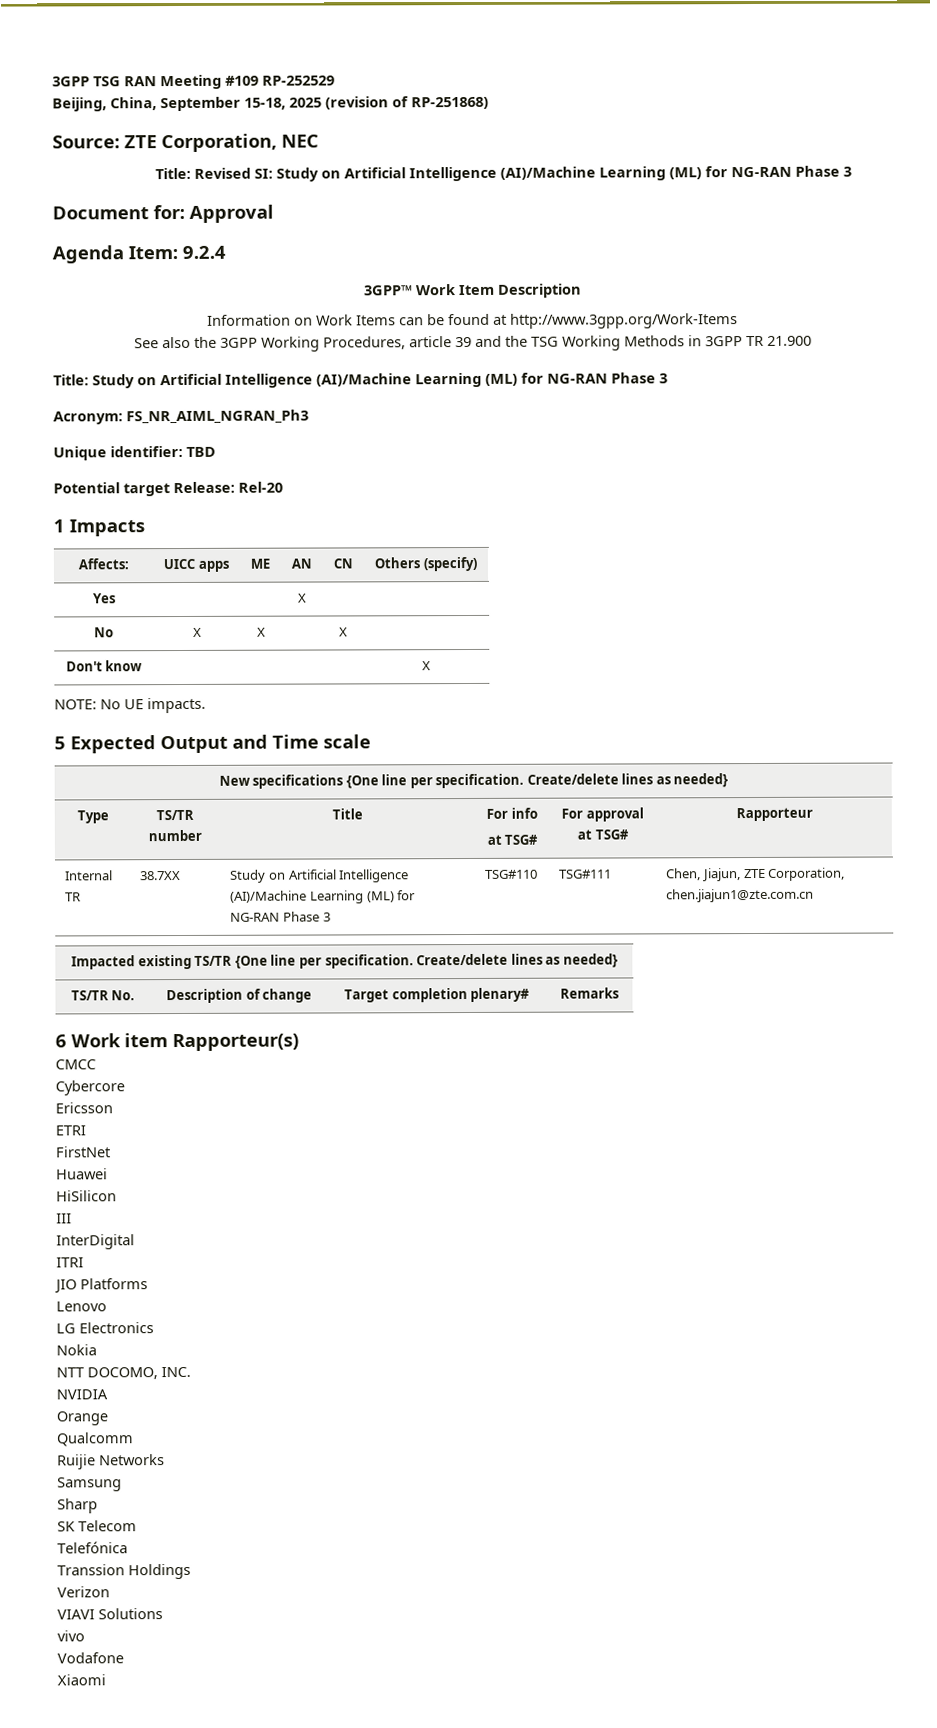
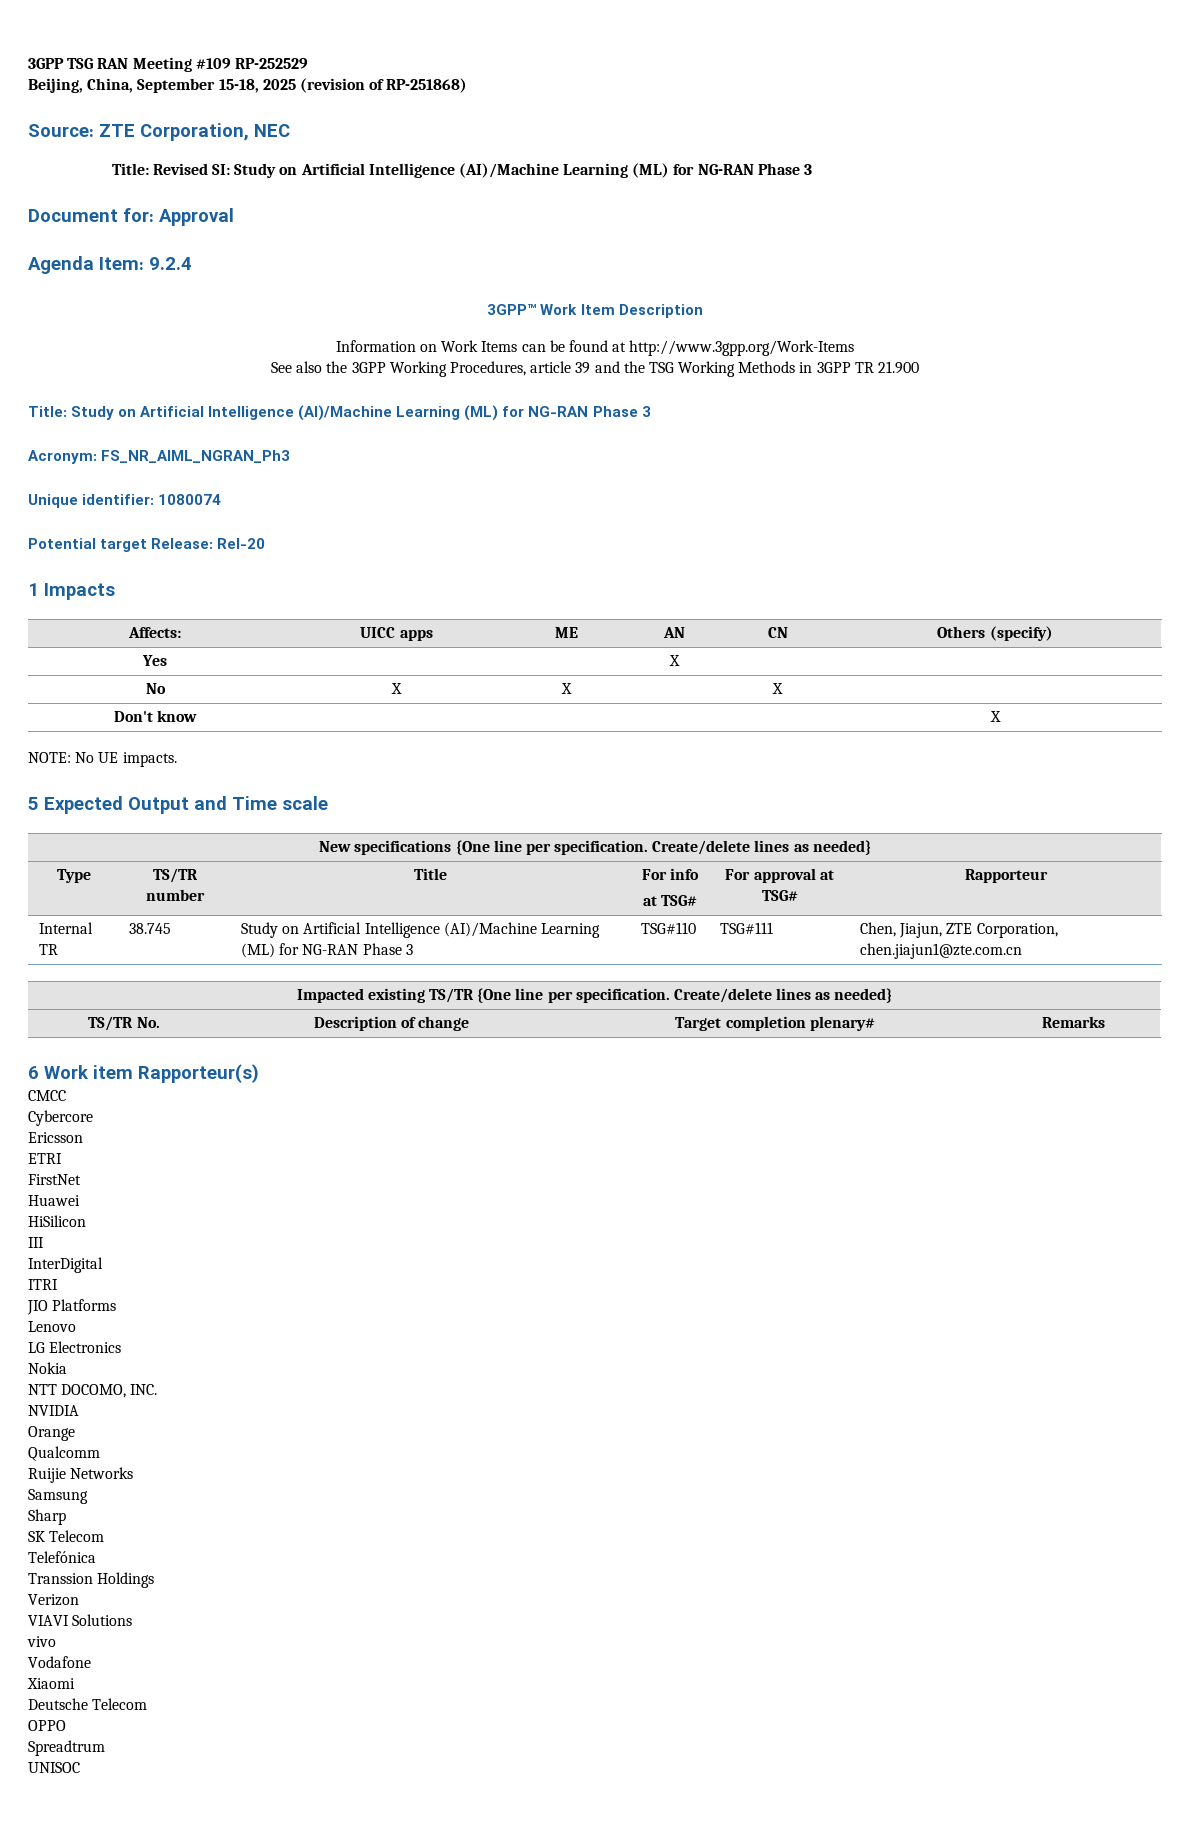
- Unique identifier: TBD
+ Unique identifier: 1080074
- Internal TR | 38.7XX | Study on Artificial Intelligence (AI)/Machine Learning (ML) for NG-RAN Phase 3 | TSG#110 | TSG#111 | Chen, Jiajun, ZTE Corporation, chen.jiajun1@zte.com.cn
+ Internal TR | 38.745 | Study on Artificial Intelligence (AI)/Machine Learning (ML) for NG-RAN Phase 3 | TSG#110 | TSG#111 | Chen, Jiajun, ZTE Corporation, chen.jiajun1@zte.com.cn
+ Deutsche Telecom
+ OPPO
+ Spreadtrum
+ UNISOC

